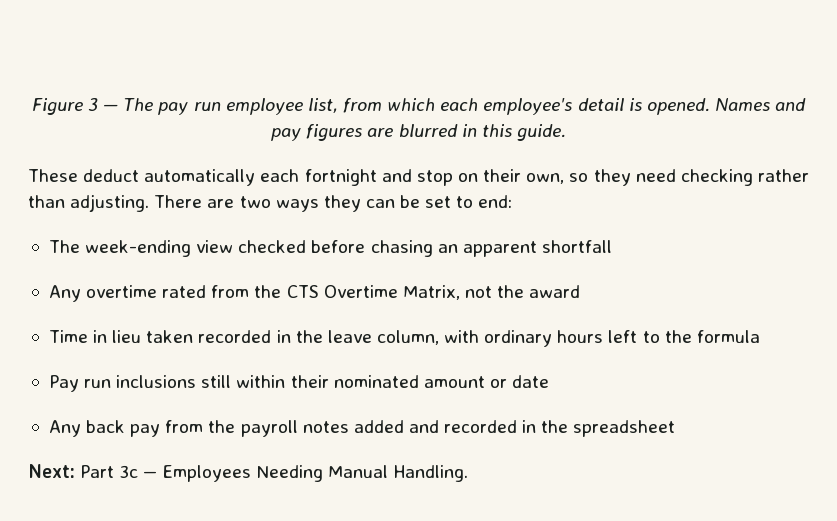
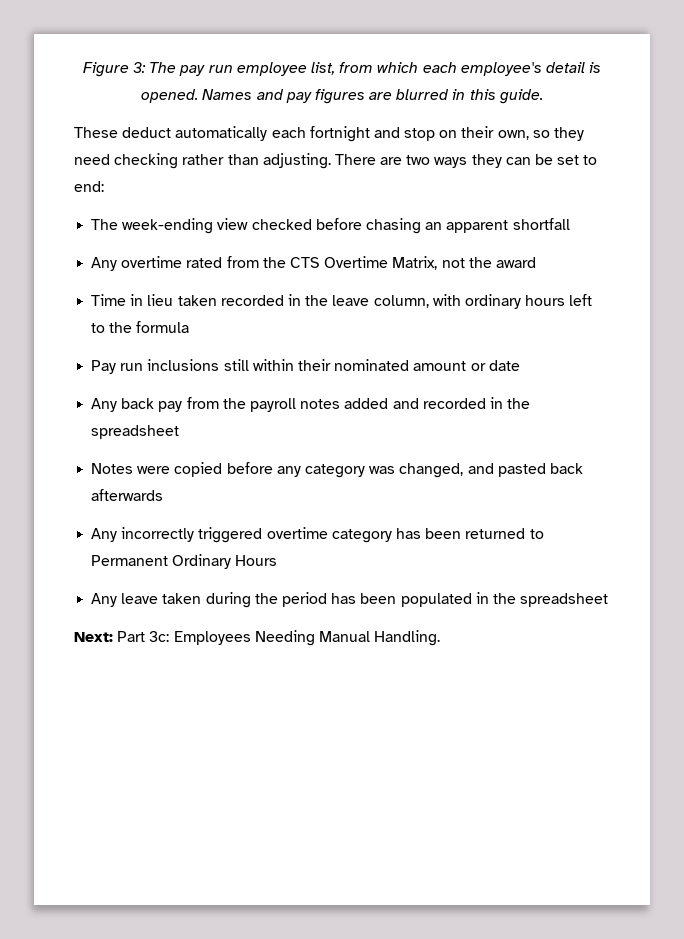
- Figure 3 — The pay run employee list, from which each employee's detail is opened.
+ Figure 3: The pay run employee list, from which each employee's detail is opened.
+ Notes were copied before any category was changed, and pasted back afterwards
+ Any incorrectly triggered overtime category has been returned to Permanent Ordinary Hours
+ Any leave taken during the period has been populated in the spreadsheet
- Next: Part 3c — Employees Needing Manual Handling.
+ Next: Part 3c: Employees Needing Manual Handling.

